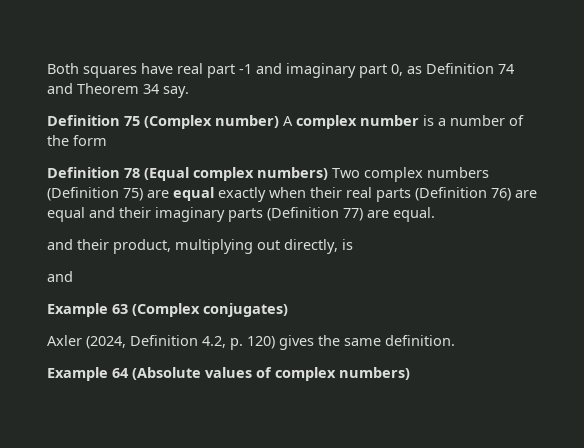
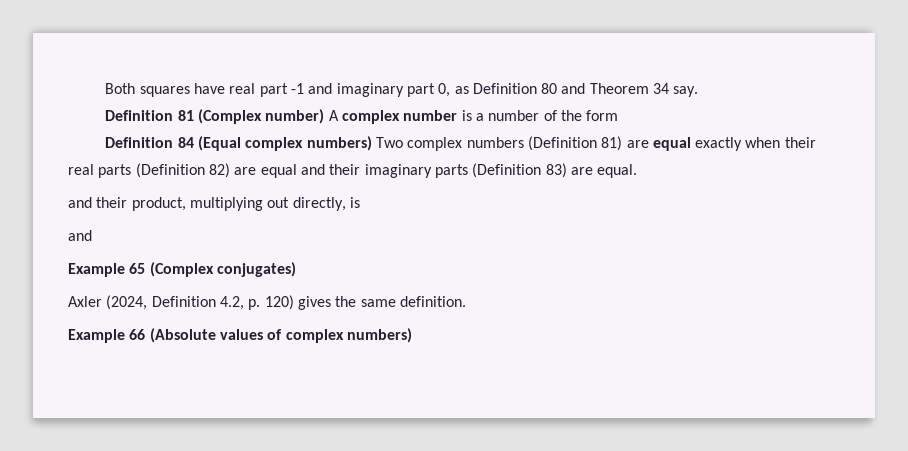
- Both squares have real part -1 and imaginary part 0, as Definition 74 and Theorem 34 say.
+ Both squares have real part -1 and imaginary part 0, as Definition 80 and Theorem 34 say.
- Definition 75 (Complex number) A complex number is a number of the form
+ Definition 81 (Complex number) A complex number is a number of the form
- Definition 78 (Equal complex numbers) Two complex numbers (Definition 75) are equal exactly when their real parts (Definition 76) are equal and their imaginary parts (Definition 77) are equal.
+ Definition 84 (Equal complex numbers) Two complex numbers (Definition 81) are equal exactly when their real parts (Definition 82) are equal and their imaginary parts (Definition 83) are equal.
- Example 63 (Complex conjugates)
+ Example 65 (Complex conjugates)
- Example 64 (Absolute values of complex numbers)
+ Example 66 (Absolute values of complex numbers)

